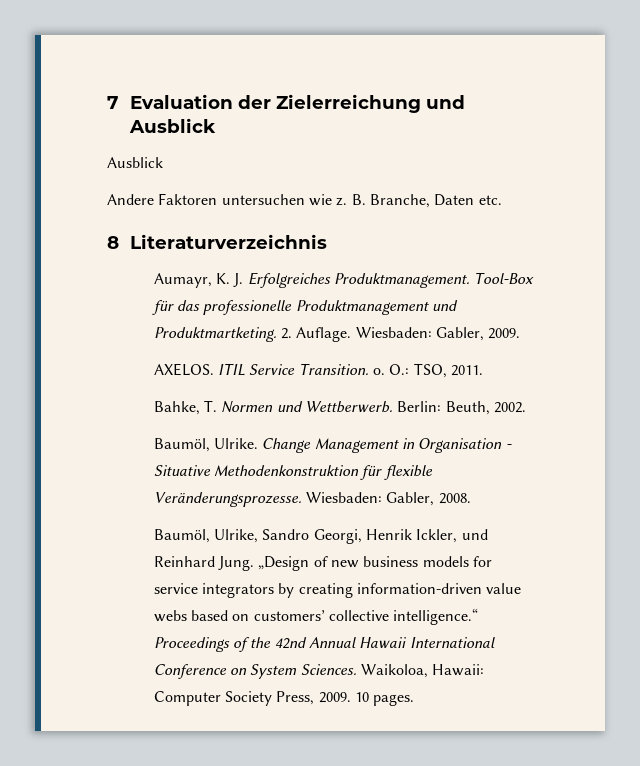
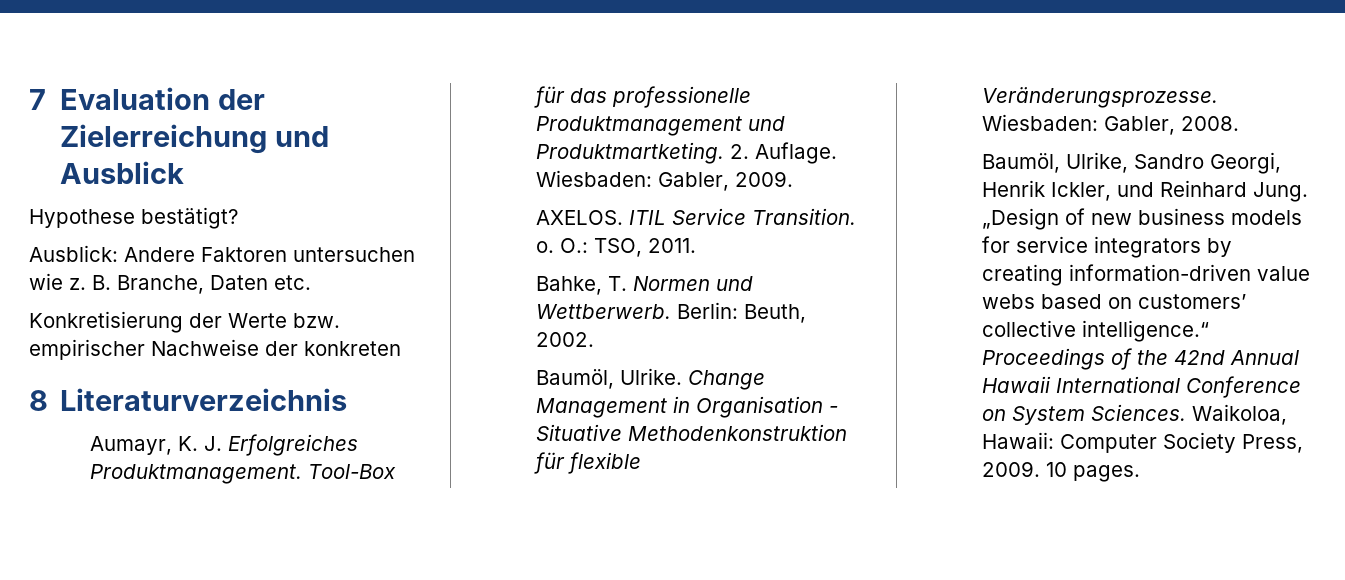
  7 Evaluation der Zielerreichung und Ausblick
- Ausblick
- Andere Faktoren untersuchen wie z.
+ Hypothese bestätigt?
+ Ausblick: Andere Faktoren untersuchen wie z.
+ Konkretisierung der Werte bzw. empirischer Nachweise der konkreten

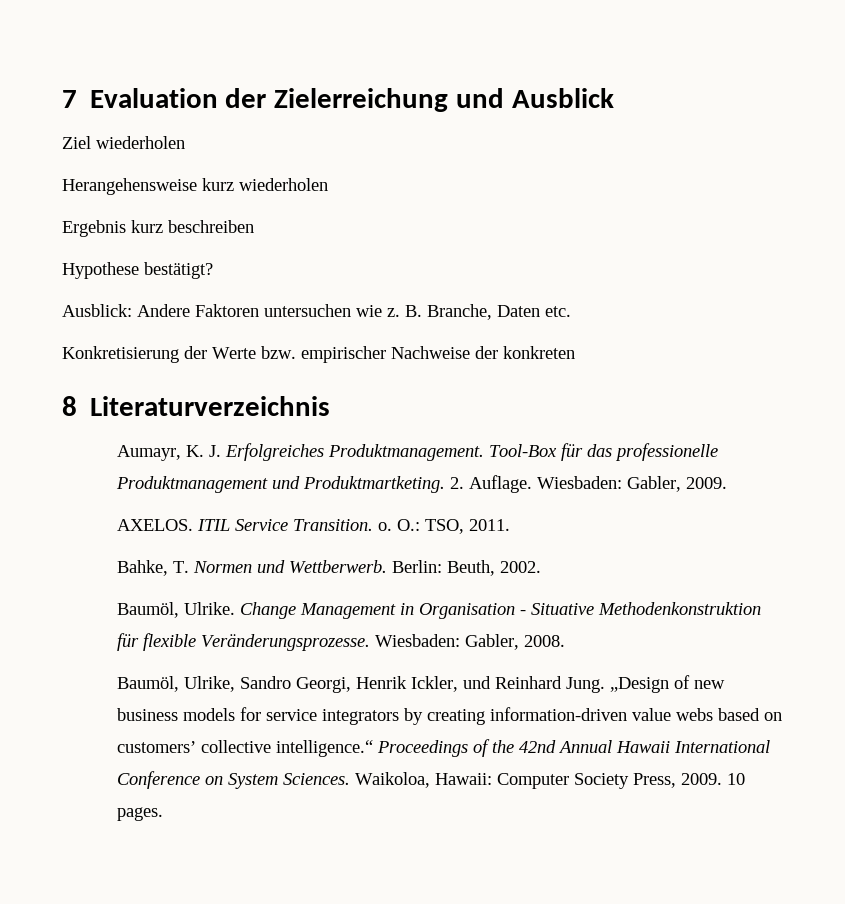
+ Ziel wiederholen
+ Herangehensweise kurz wiederholen
+ Ergebnis kurz beschreiben

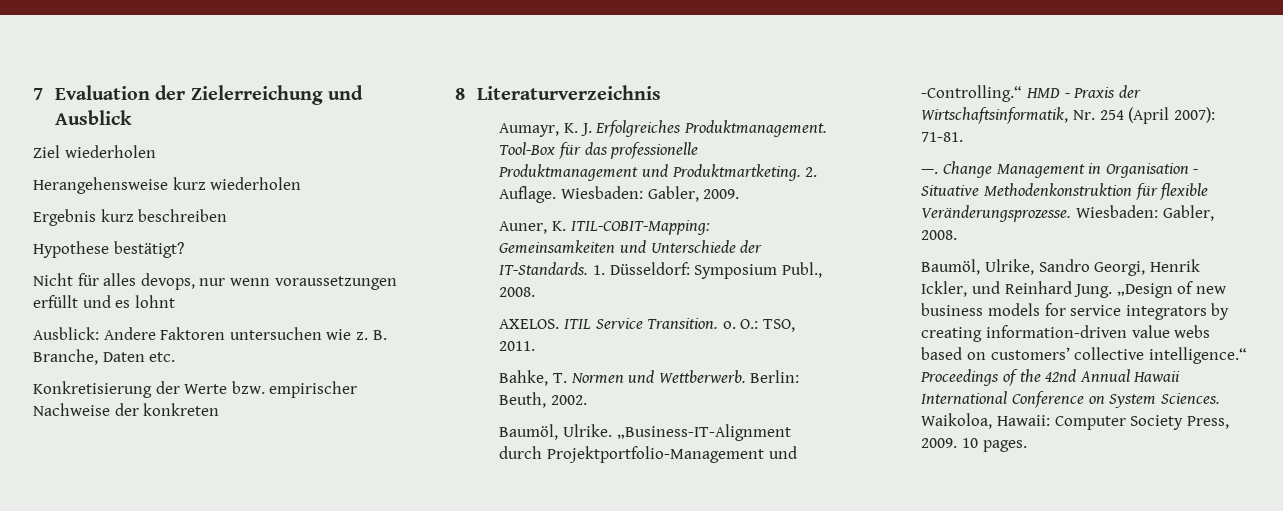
+ Nicht für alles devops, nur wenn voraussetzungen erfüllt und es lohnt
+ Auner, K. ITIL-COBIT-Mapping: Gemeinsamkeiten und Unterschiede der IT-Standards. 1. Düsseldorf: Symposium Publ., 2008.
+ „Business-IT-Alignment durch Projektportfolio-Management und -Controlling.“ HMD - Praxis der Wirtschaftsinformatik, Nr. 254 (April 2007): 71-81.
+ —.

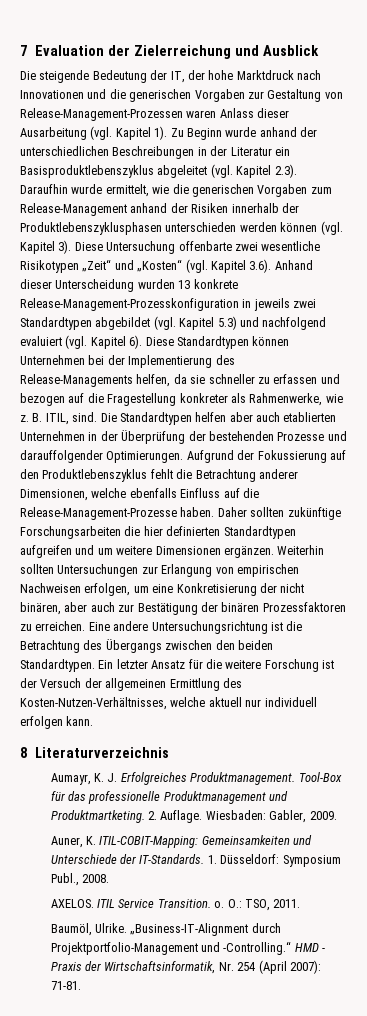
- Ziel wiederholen
- Herangehensweise kurz wiederholen
- Ergebnis kurz beschreiben
- Hypothese bestätigt?
- Nicht für alles devops, nur wenn voraussetzungen erfüllt und es lohnt
- Ausblick: Andere Faktoren untersuchen wie z. B. Branche, Daten etc.
- Konkretisierung der Werte bzw. empirischer Nachweise der konkreten
+ Die steigende Bedeutung der IT, der hohe Marktdruck nach Innovationen und die generischen Vorgaben zur Gestaltung von Release-Management-Prozessen waren Anlass dieser Ausarbeitung (vgl. Kapitel 1). Zu Beginn wurde anhand der unterschiedlichen Beschreibungen in der Literatur ein Basisproduktlebenszyklus abgeleitet (vgl. Kapitel 2.3). Daraufhin wurde ermittelt, wie die generischen Vorgaben zum Release-Management anhand der Risiken innerhalb der Produktlebenszyklusphasen unterschieden werden können (vgl. Kapitel 3). Diese Untersuchung offenbarte zwei wesentliche Risikotypen „Zeit“ und „Kosten“ (vgl. Kapitel 3.6). Anhand dieser Unterscheidung wurden 13 konkrete Release-Management-Prozesskonfiguration in jeweils zwei Standardtypen abgebildet (vgl. Kapitel 5.3) und nachfolgend evaluiert (vgl. Kapitel 6). Diese Standardtypen können Unternehmen bei der Implementierung des Release-Managements helfen, da sie schneller zu erfassen und bezogen auf die Fragestellung konkreter als Rahmenwerke, wie z. B. ITIL, sind. Die Standardtypen helfen aber auch etablierten Unternehmen in der Überprüfung der bestehenden Prozesse und darauffolgender Optimierungen. Aufgrund der Fokussierung auf den Produktlebenszyklus fehlt die Betrachtung anderer Dimensionen, welche ebenfalls Einfluss auf die Release-Management-Prozesse haben. Daher sollten zukünftige Forschungsarbeiten die hier definierten Standardtypen aufgreifen und um weitere Dimensionen ergänzen. Weiterhin sollten Untersuchungen zur Erlangung von empirischen Nachweisen erfolgen, um eine Konkretisierung der nicht binären, aber auch zur Bestätigung der binären Prozessfaktoren zu erreichen. Eine andere Untersuchungsrichtung ist die Betrachtung des Übergangs zwischen den beiden Standardtypen. Ein letzter Ansatz für die weitere Forschung ist der Versuch der allgemeinen Ermittlung des Kosten-Nutzen-Verhältnisses, welche aktuell nur individuell erfolgen kann.
- Bahke, T. Normen und Wettberwerb. Berlin: Beuth, 2002.
- —. Change Management in Organisation - Situative Methodenkonstruktion für flexible Veränderungsprozesse. Wiesbaden: Gabler, 2008.
- Baumöl, Ulrike, Sandro Georgi, Henrik Ickler, und Reinhard Jung. „Design of new business models for service integrators by creating information-driven value webs based on customers’ collective intelligence.“ Proceedings of the 42nd Annual Hawaii International Conference on System Sciences. Waikoloa, Hawaii: Computer Society Press, 2009. 10 pages.

